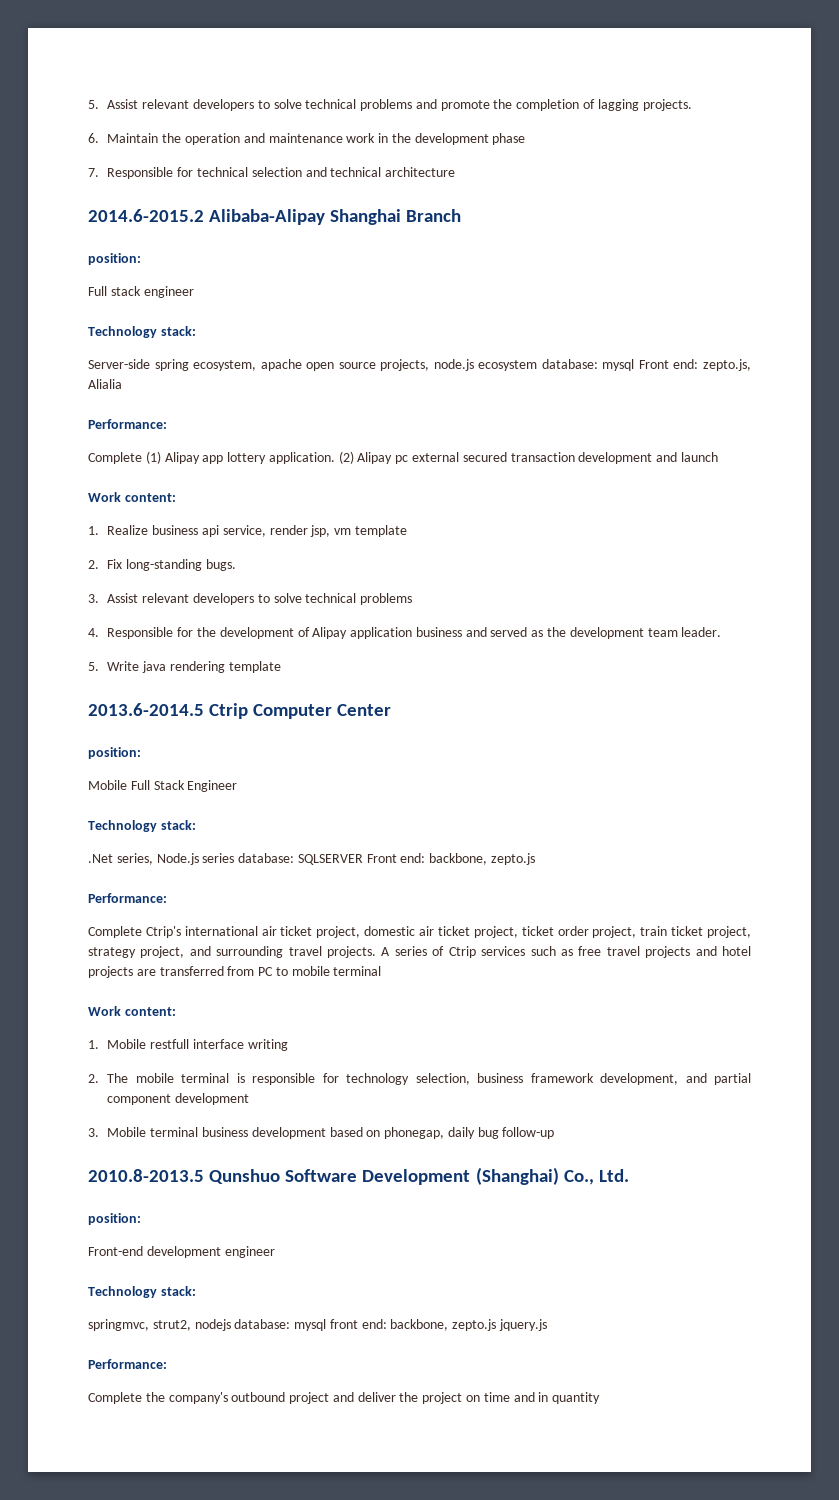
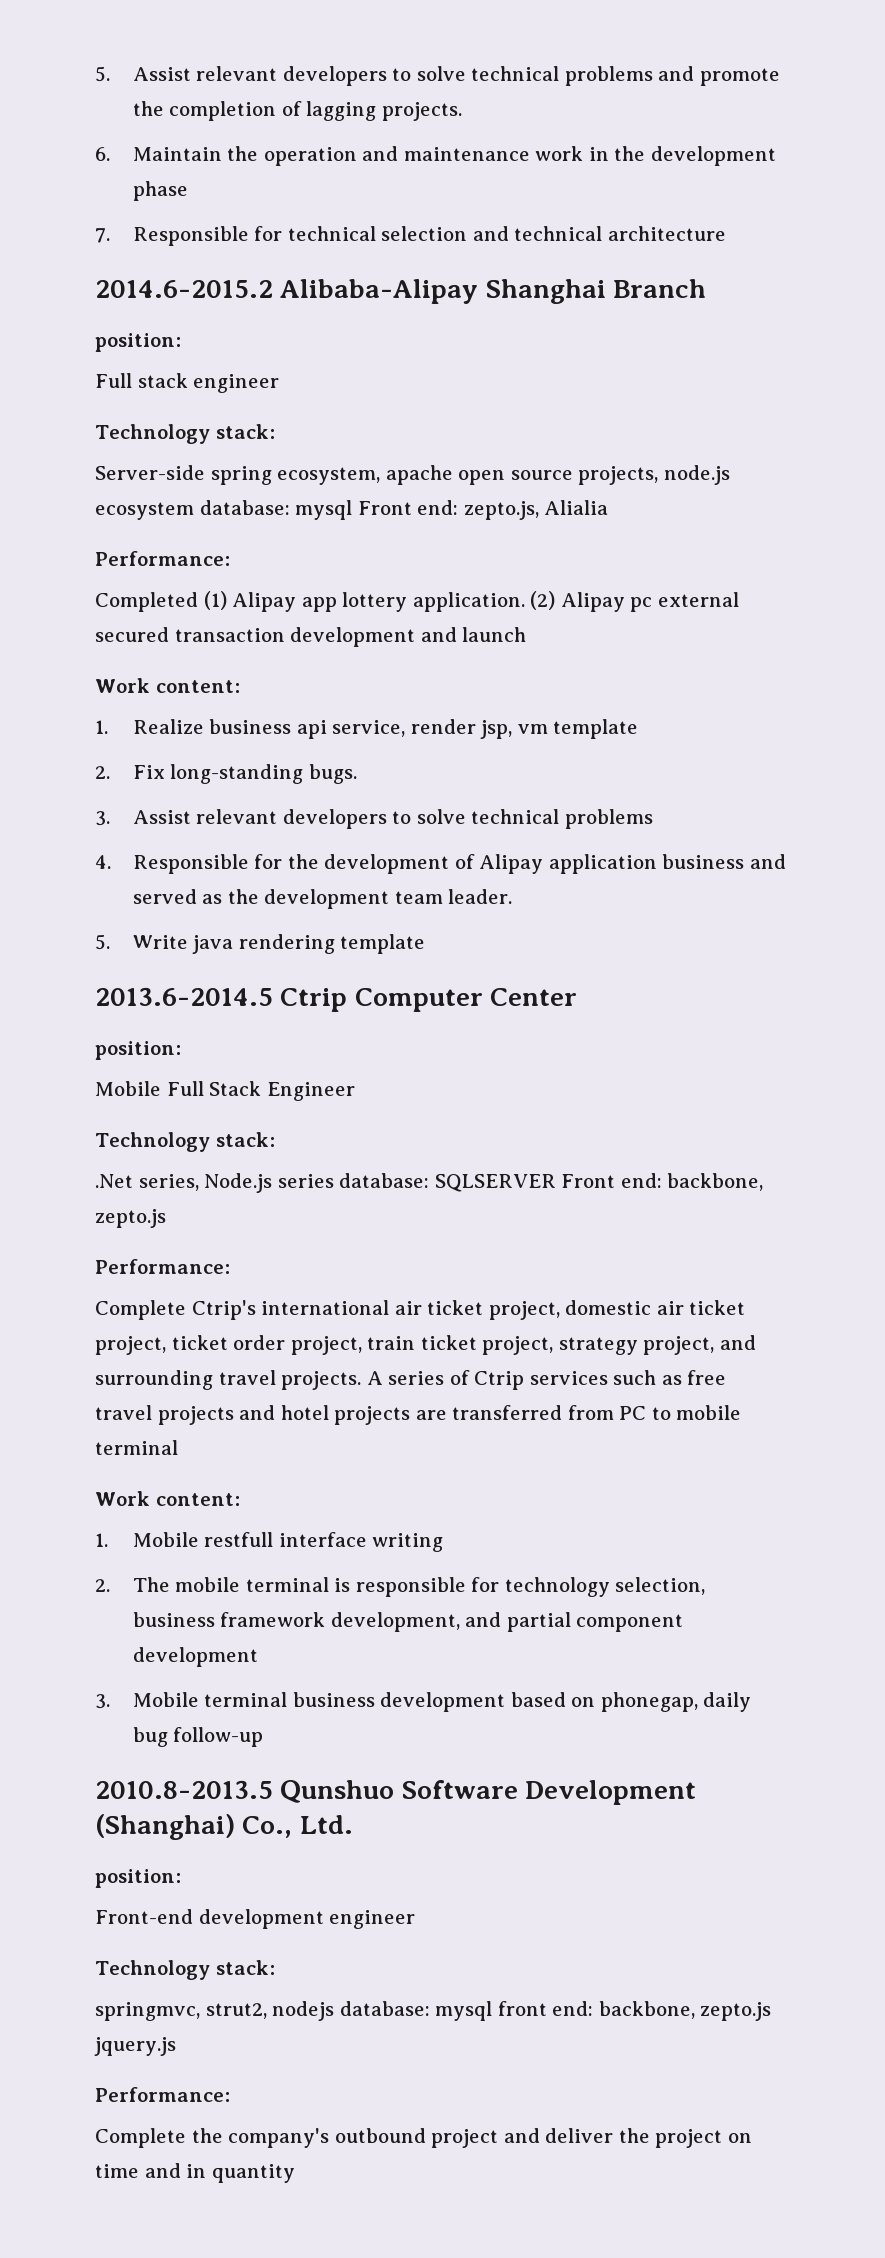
- Complete (1) Alipay app lottery application.
+ Completed (1) Alipay app lottery application.

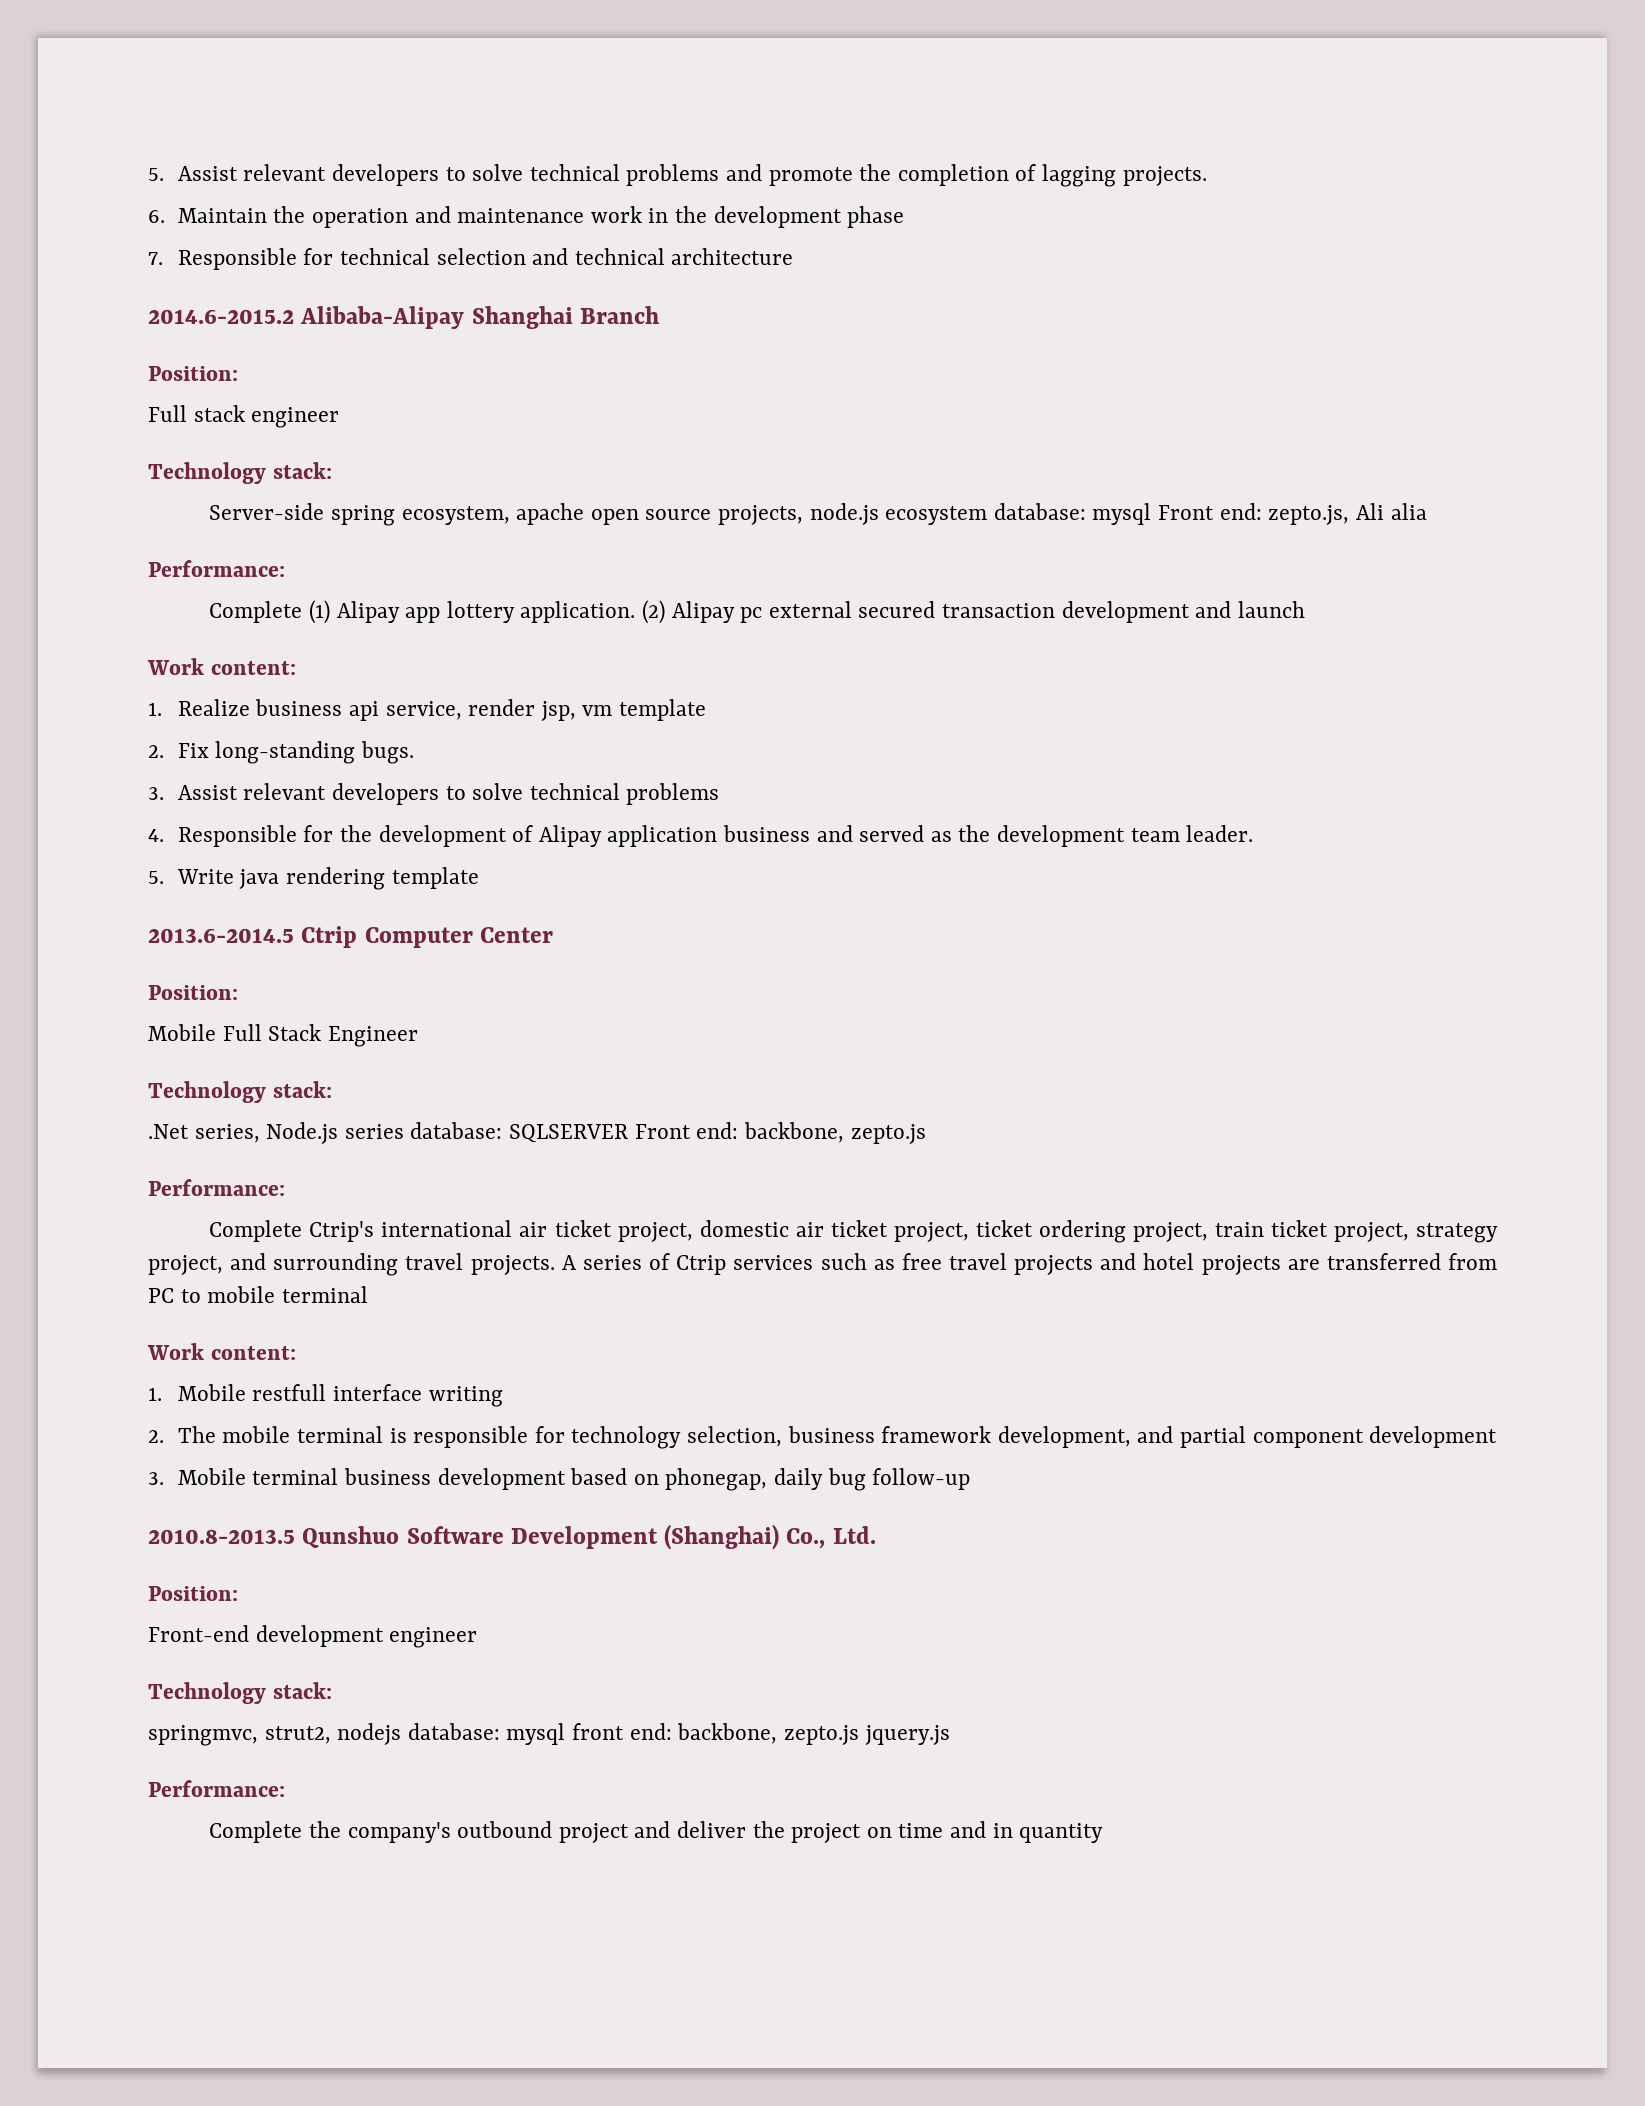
  2014.6-2015.2 Alibaba-Alipay Shanghai Branch
- position:
+ Position:
- Server-side spring ecosystem, apache open source projects, node.js ecosystem database: mysql Front end: zepto.js, Alialia
+ Server-side spring ecosystem, apache open source projects, node.js ecosystem database: mysql Front end: zepto.js, Ali alia
  Performance:
- Completed (1) Alipay app lottery application.
+ Complete (1) Alipay app lottery application.
  2013.6-2014.5 Ctrip Computer Center
- position:
+ Position:
- Complete Ctrip's international air ticket project, domestic air ticket project, ticket order project, train ticket project, strategy project, and surrounding travel projects.
+ Complete Ctrip's international air ticket project, domestic air ticket project, ticket ordering project, train ticket project, strategy project, and surrounding travel projects.
  2010.8-2013.5 Qunshuo Software Development (Shanghai) Co., Ltd.
- position:
+ Position:

